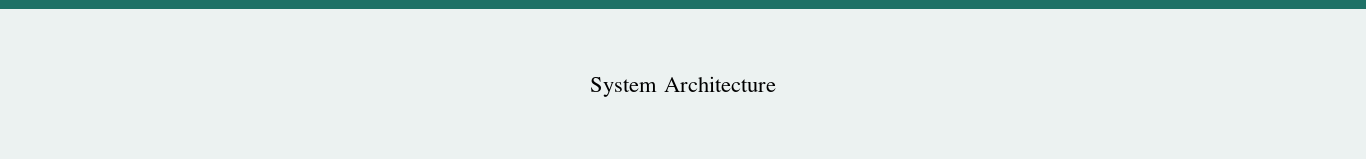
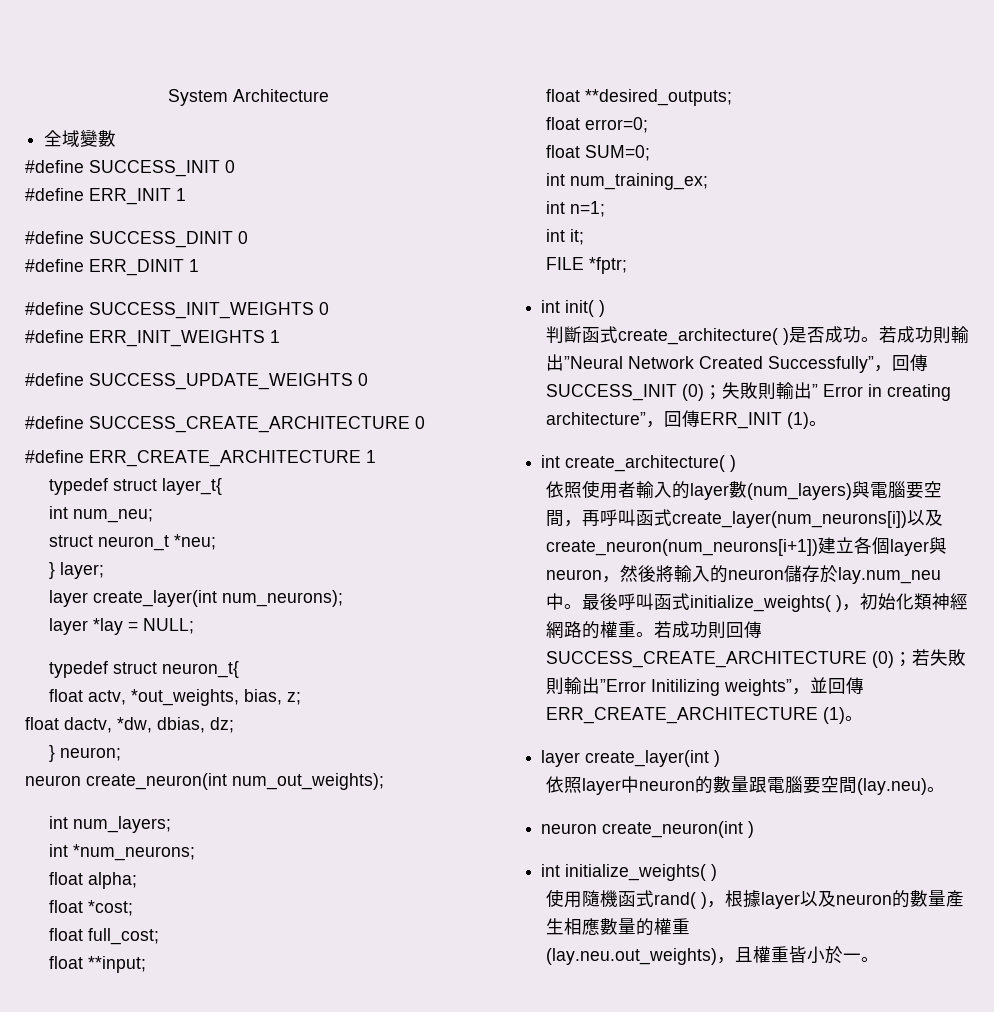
+ 全域變數
+ #define SUCCESS_INIT 0
+ #define ERR_INIT 1
+ #define SUCCESS_DINIT 0
+ #define ERR_DINIT 1
+ #define SUCCESS_INIT_WEIGHTS 0
+ #define ERR_INIT_WEIGHTS 1
+ #define SUCCESS_UPDATE_WEIGHTS 0
+ #define SUCCESS_CREATE_ARCHITECTURE 0
+ #define ERR_CREATE_ARCHITECTURE 1
+ typedef struct layer_t{
+ int num_neu;
+ struct neuron_t *neu;
+ } layer;
+ layer create_layer(int num_neurons);
+ layer *lay = NULL;
+ typedef struct neuron_t{
+ float actv, *out_weights, bias, z;
+ float dactv, *dw, dbias, dz;
+ } neuron;
+ neuron create_neuron(int num_out_weights);
+ int num_layers;
+ int *num_neurons;
+ float alpha;
+ float *cost;
+ float full_cost;
+ float **input;
+ float **desired_outputs;
+ float error=0;
+ float SUM=0;
+ int num_training_ex;
+ int n=1;
+ int it;
+ FILE *fptr;
+ int init( )
+ 判斷函式create_architecture( )是否成功。若成功則輸出”Neural Network Created Successfully”，回傳SUCCESS_INIT (0)；失敗則輸出” Error in creating architecture”，回傳ERR_INIT (1)。
+ int create_architecture( )
+ 依照使用者輸入的layer數(num_layers)與電腦要空間，再呼叫函式create_layer(num_neurons[i])以及create_neuron(num_neurons[i+1])建立各個layer與neuron，然後將輸入的neuron儲存於lay.num_neu中。最後呼叫函式initialize_weights( )，初始化類神經網路的權重。若成功則回傳SUCCESS_CREATE_ARCHITECTURE (0)；若失敗則輸出”Error Initilizing weights”，並回傳ERR_CREATE_ARCHITECTURE (1)。
+ layer create_layer(int )
+ 依照layer中neuron的數量跟電腦要空間(lay.neu)。
+ neuron create_neuron(int )
+ int initialize_weights( )
+ 使用隨機函式rand( )，根據layer以及neuron的數量產生相應數量的權重
+ (lay.neu.out_weights)，且權重皆小於一。

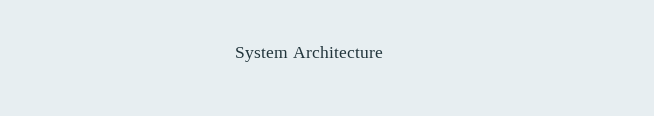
- 全域變數
- #define SUCCESS_INIT 0
- #define ERR_INIT 1
- #define SUCCESS_DINIT 0
- #define ERR_DINIT 1
- #define SUCCESS_INIT_WEIGHTS 0
- #define ERR_INIT_WEIGHTS 1
- #define SUCCESS_UPDATE_WEIGHTS 0
- #define SUCCESS_CREATE_ARCHITECTURE 0
- #define ERR_CREATE_ARCHITECTURE 1
- typedef struct layer_t{
- int num_neu;
- struct neuron_t *neu;
- } layer;
- layer create_layer(int num_neurons);
- layer *lay = NULL;
- typedef struct neuron_t{
- float actv, *out_weights, bias, z;
- float dactv, *dw, dbias, dz;
- } neuron;
- neuron create_neuron(int num_out_weights);
- int num_layers;
- int *num_neurons;
- float alpha;
- float *cost;
- float full_cost;
- float **input;
- float **desired_outputs;
- float error=0;
- float SUM=0;
- int num_training_ex;
- int n=1;
- int it;
- FILE *fptr;
- int init( )
- 判斷函式create_architecture( )是否成功。若成功則輸出”Neural Network Created Successfully”，回傳SUCCESS_INIT (0)；失敗則輸出” Error in creating architecture”，回傳ERR_INIT (1)。
- int create_architecture( )
- 依照使用者輸入的layer數(num_layers)與電腦要空間，再呼叫函式create_layer(num_neurons[i])以及create_neuron(num_neurons[i+1])建立各個layer與neuron，然後將輸入的neuron儲存於lay.num_neu中。最後呼叫函式initialize_weights( )，初始化類神經網路的權重。若成功則回傳SUCCESS_CREATE_ARCHITECTURE (0)；若失敗則輸出”Error Initilizing weights”，並回傳ERR_CREATE_ARCHITECTURE (1)。
- layer create_layer(int )
- 依照layer中neuron的數量跟電腦要空間(lay.neu)。
- neuron create_neuron(int )
- int initialize_weights( )
- 使用隨機函式rand( )，根據layer以及neuron的數量產生相應數量的權重
- (lay.neu.out_weights)，且權重皆小於一。

